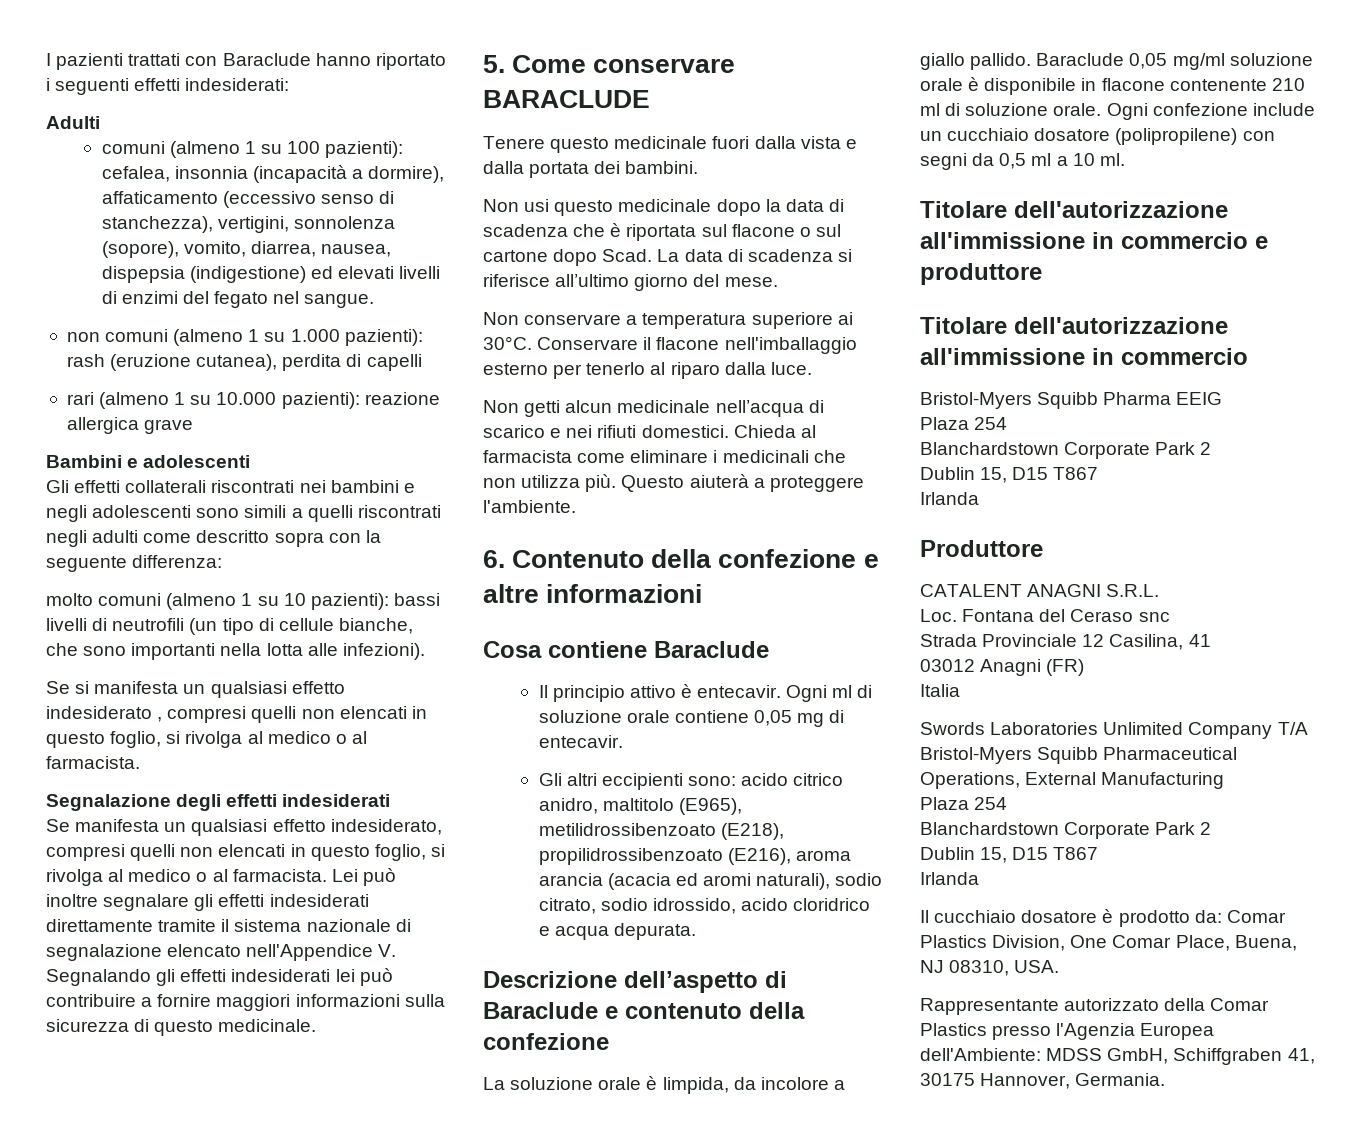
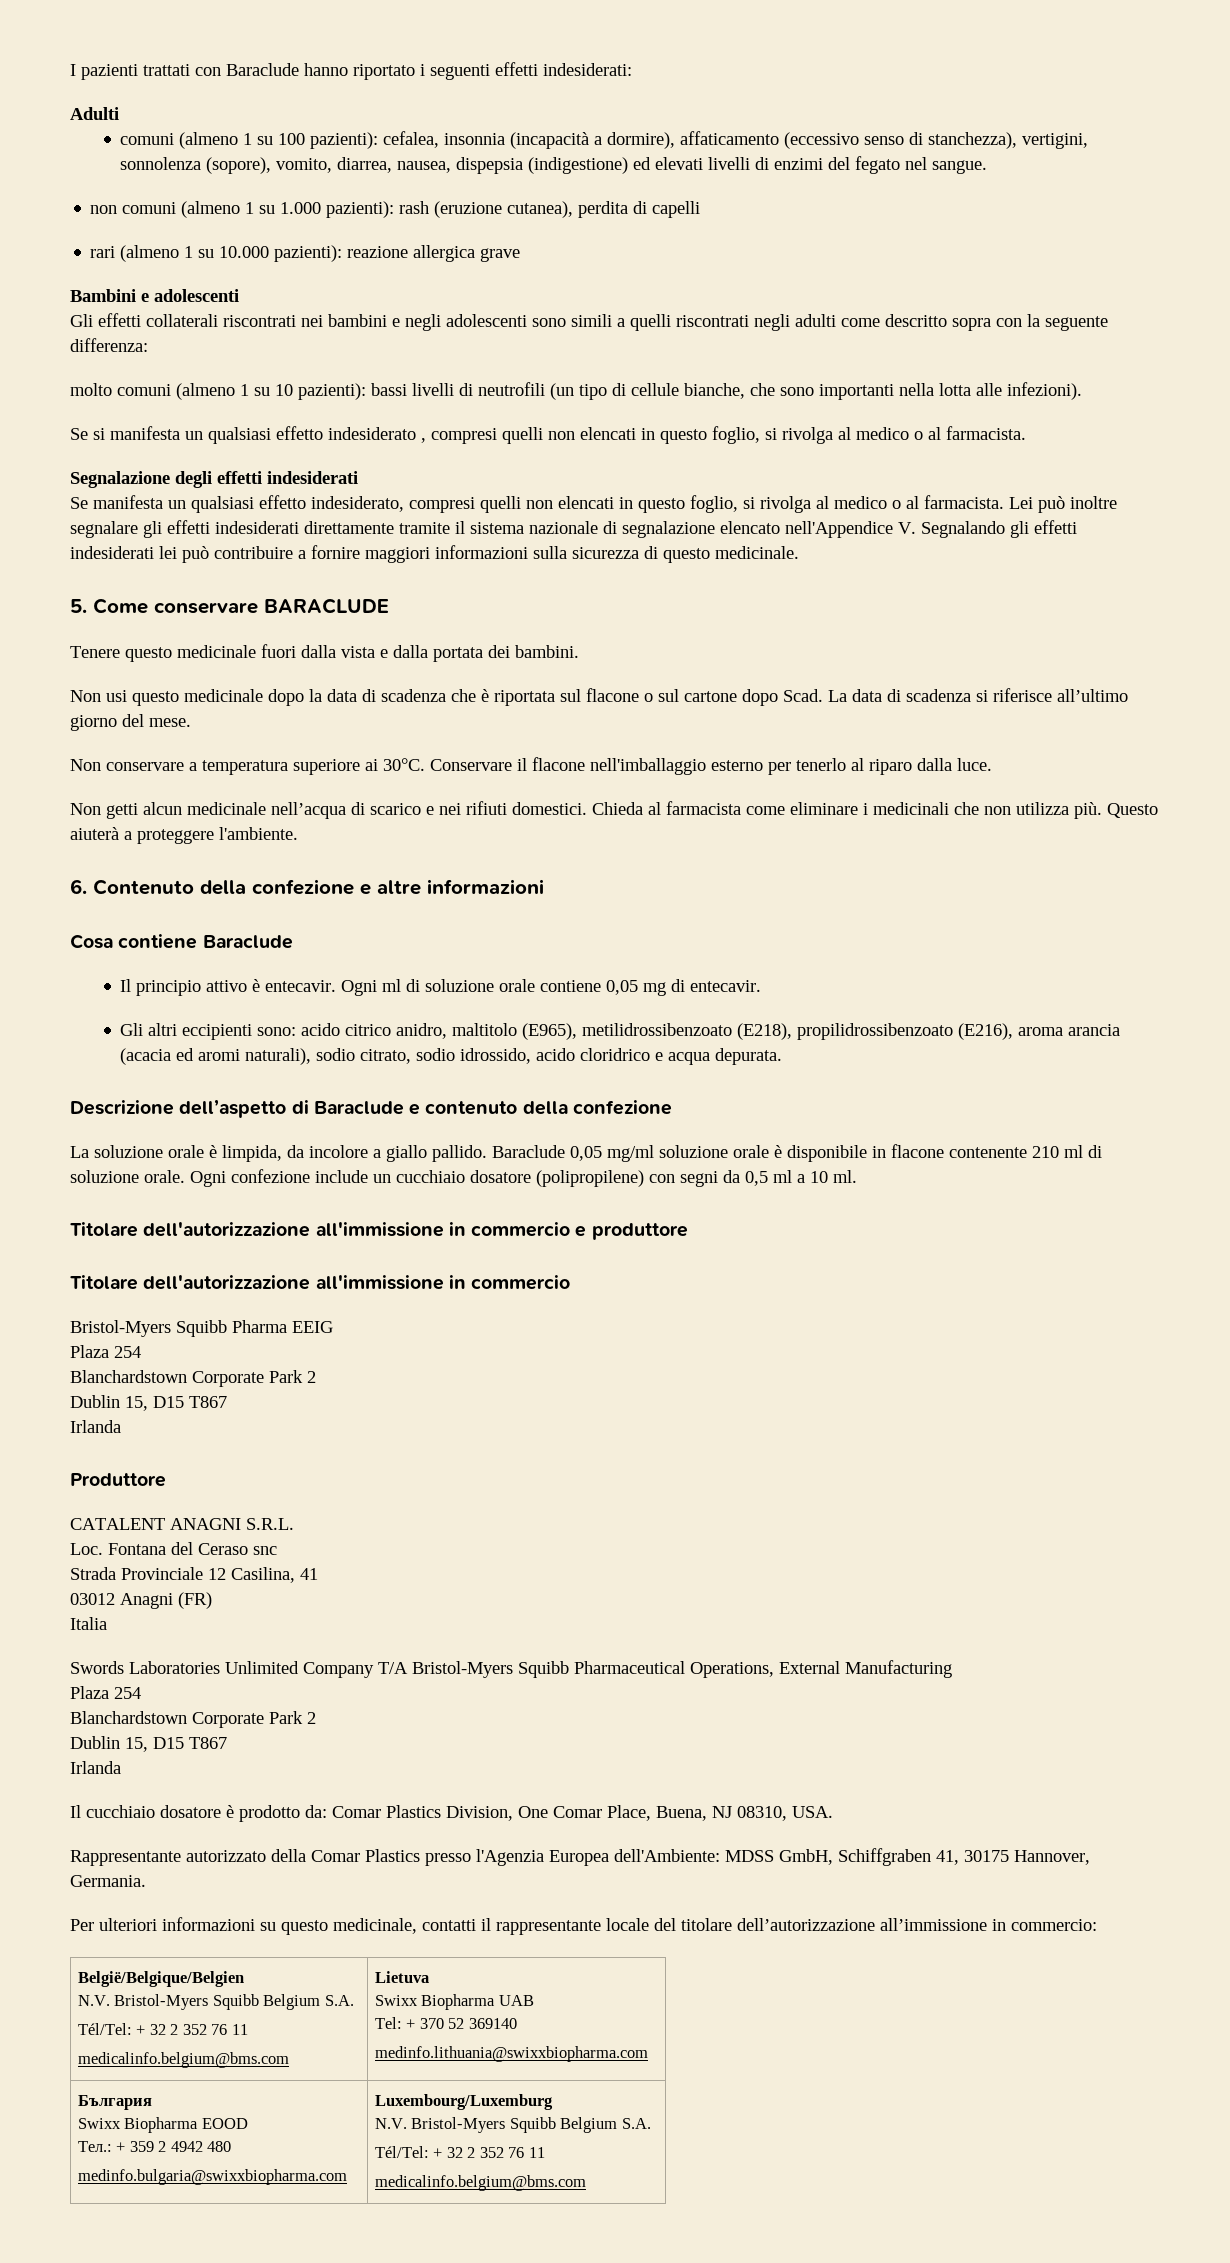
+ Per ulteriori informazioni su questo medicinale, contatti il rappresentante locale del titolare dell’autorizzazione all’immissione in commercio:
+ België/Belgique/Belgien
+ N.V. Bristol-Myers Squibb Belgium S.A.
+ Tél/Tel: + 32 2 352 76 11
+ medicalinfo.belgium@bms.com | Lietuva
+ Swixx Biopharma UAB
+ Tel: + 370 52 369140
+ medinfo.lithuania@swixxbiopharma.com
+ България
+ Swixx Biopharma EOOD
+ Teл.: + 359 2 4942 480
+ medinfo.bulgaria@swixxbiopharma.com | Luxembourg/Luxemburg
+ N.V. Bristol-Myers Squibb Belgium S.A.
+ Tél/Tel: + 32 2 352 76 11
+ medicalinfo.belgium@bms.com

